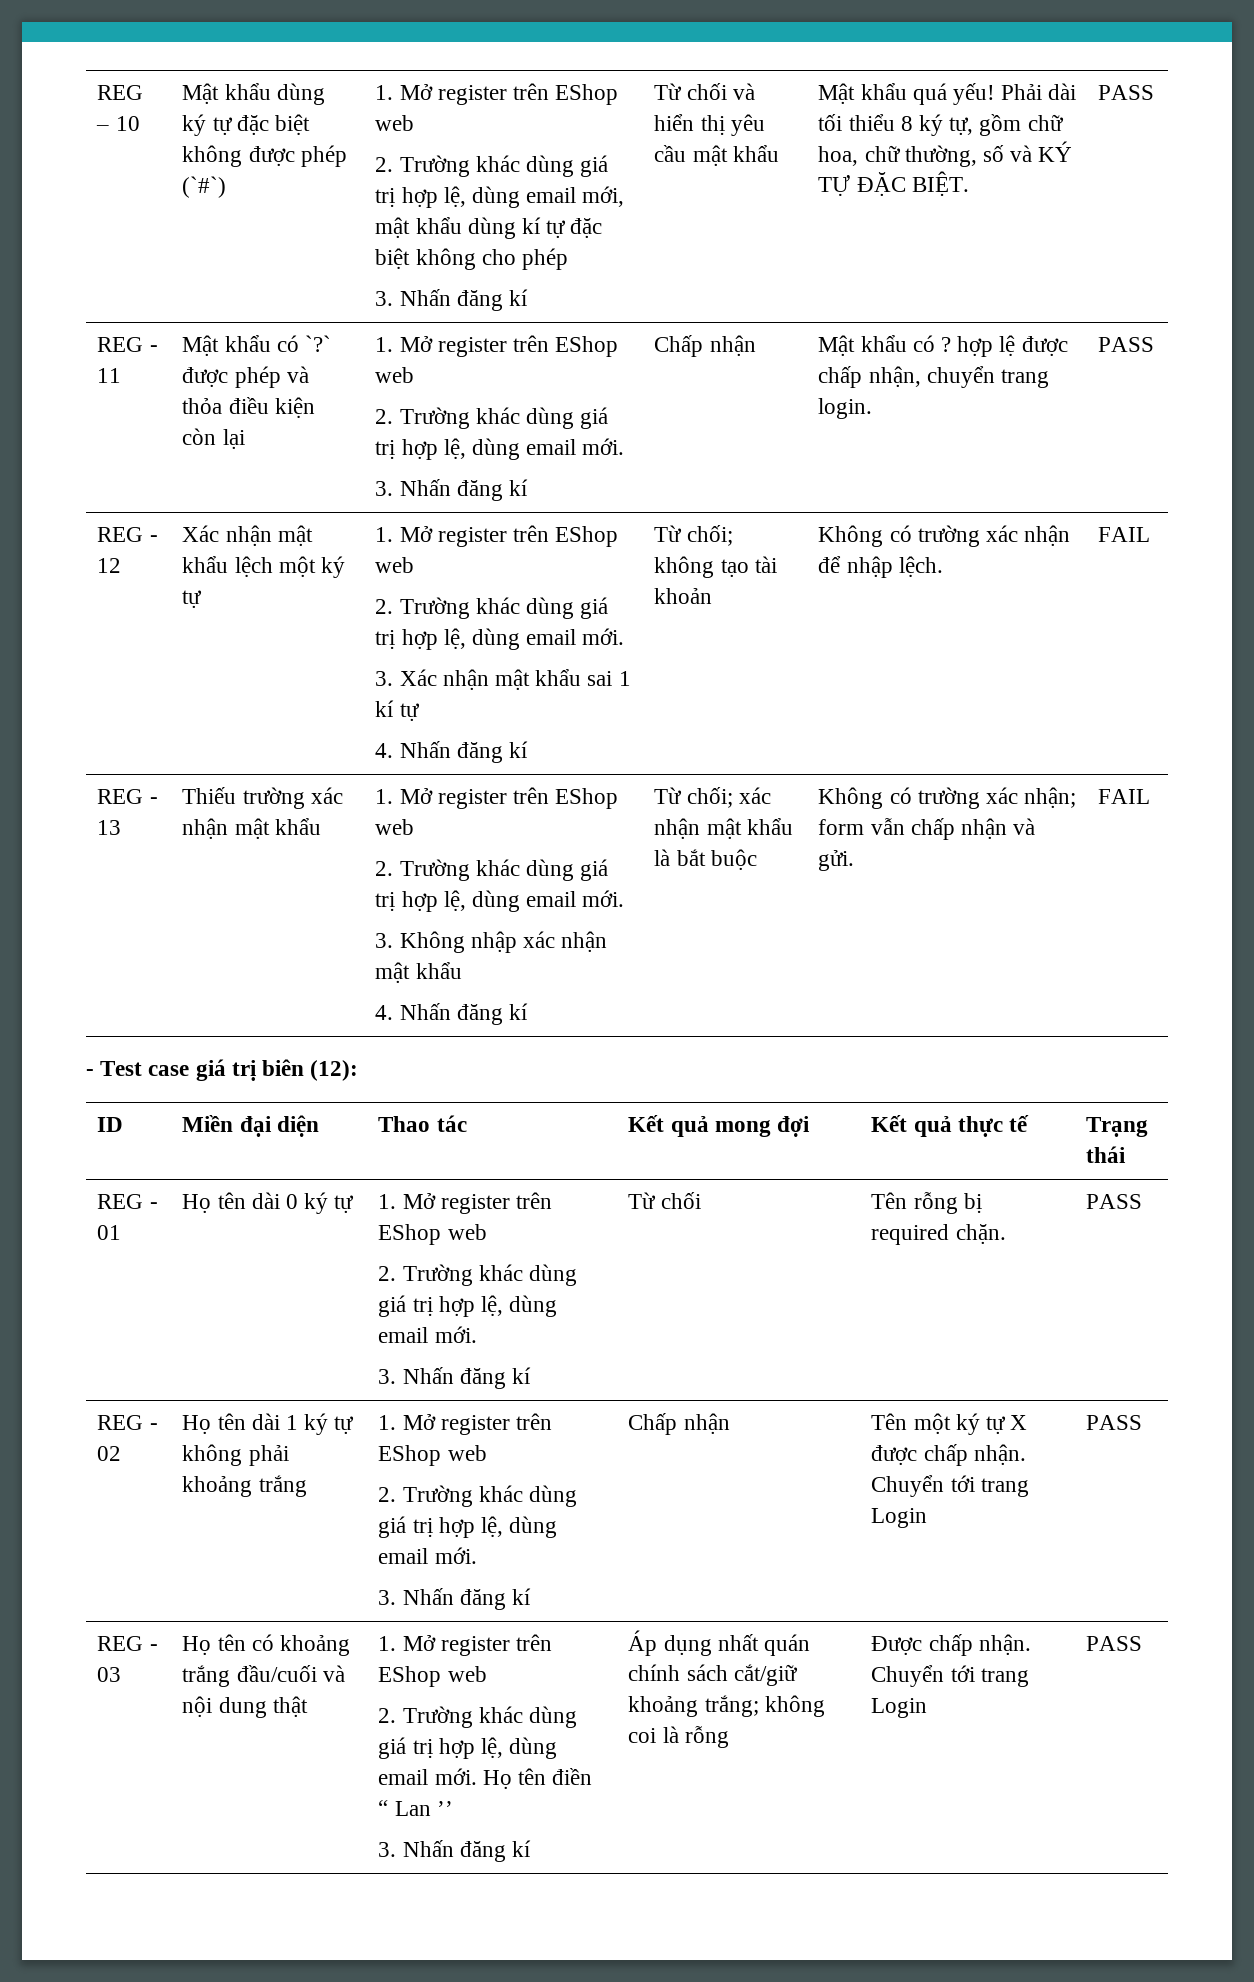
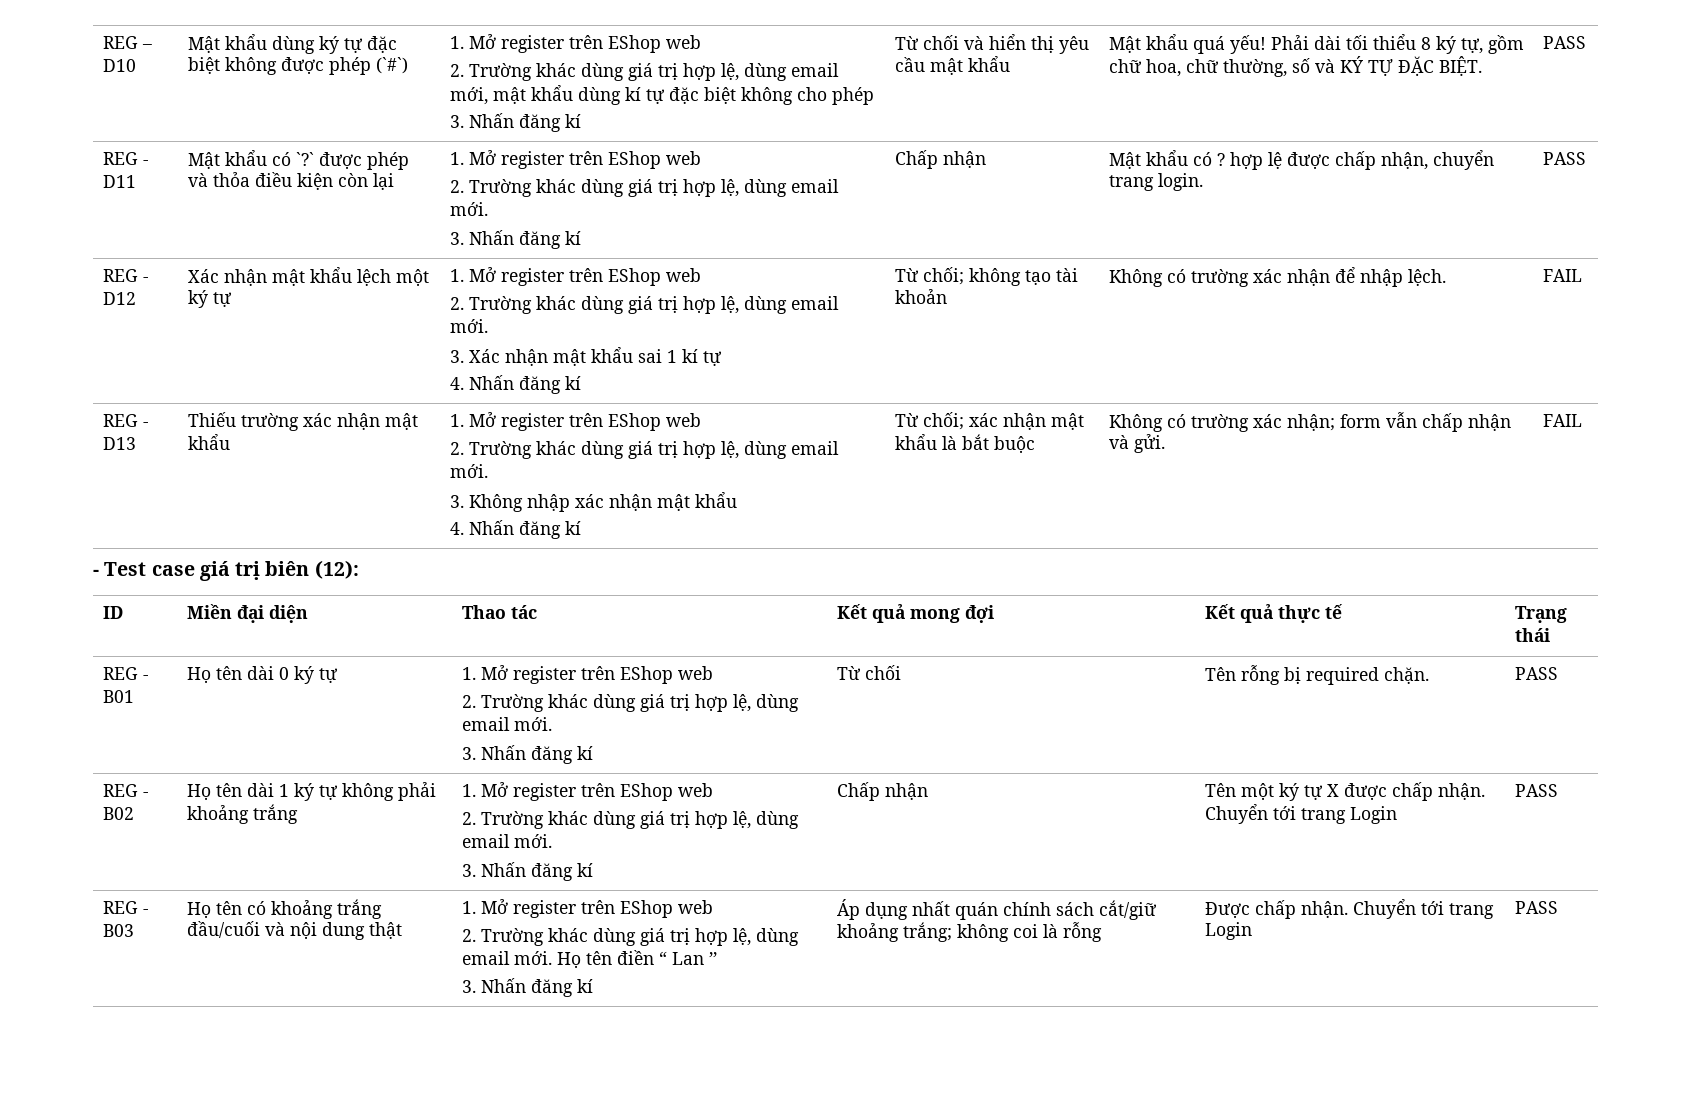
- REG – 10
+ REG – D10
- REG - 11
+ REG - D11
- REG - 12
+ REG - D12
- REG - 13
+ REG - D13
- REG - 01 | Họ tên dài 0 ký tự | 1. Mở register trên EShop web
+ REG - B01 | Họ tên dài 0 ký tự | 1. Mở register trên EShop web
- REG - 02
+ REG - B02
- REG - 03
+ REG - B03

